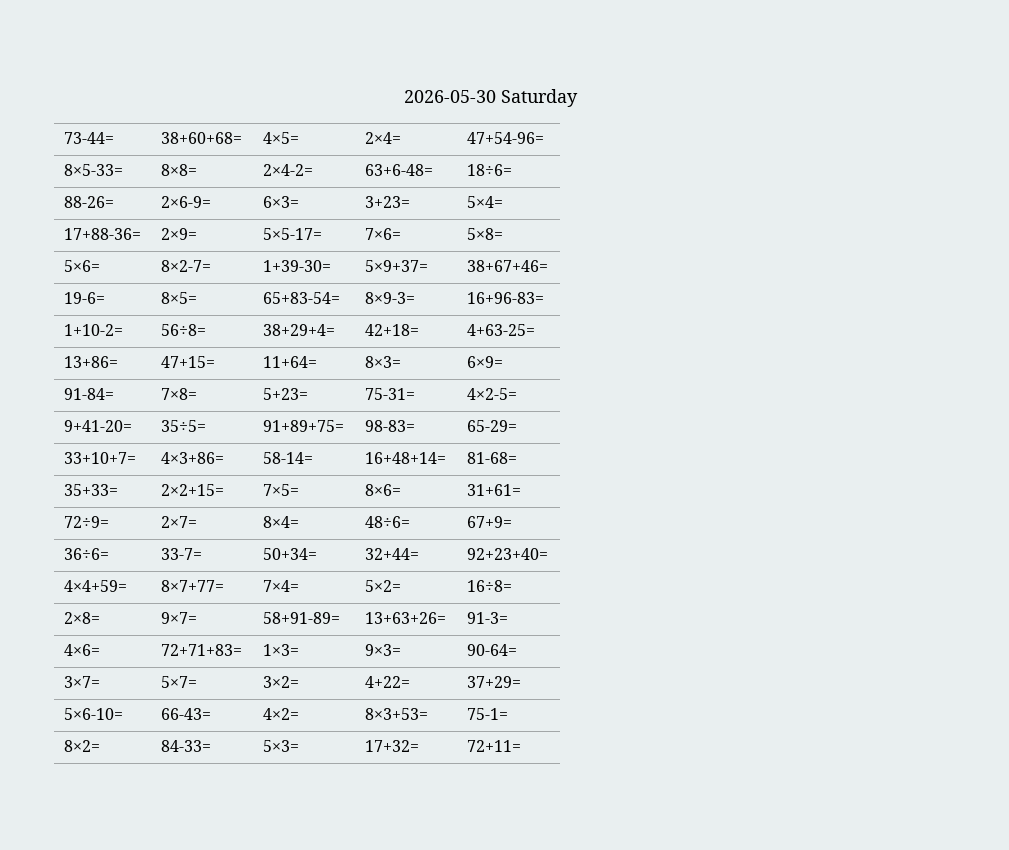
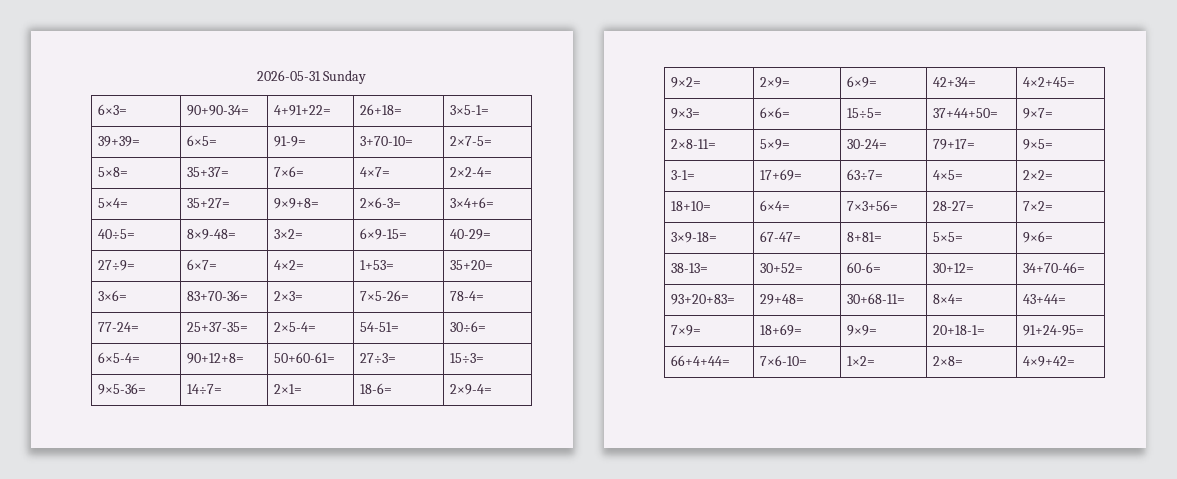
- 2026-05-30 Saturday
- 73-44= | 38+60+68= | 4×5= | 2×4= | 47+54-96=
- 8×5-33= | 8×8= | 2×4-2= | 63+6-48= | 18÷6=
- 88-26= | 2×6-9= | 6×3= | 3+23= | 5×4=
- 17+88-36= | 2×9= | 5×5-17= | 7×6= | 5×8=
- 5×6= | 8×2-7= | 1+39-30= | 5×9+37= | 38+67+46=
- 19-6= | 8×5= | 65+83-54= | 8×9-3= | 16+96-83=
- 1+10-2= | 56÷8= | 38+29+4= | 42+18= | 4+63-25=
- 13+86= | 47+15= | 11+64= | 8×3= | 6×9=
- 91-84= | 7×8= | 5+23= | 75-31= | 4×2-5=
- 9+41-20= | 35÷5= | 91+89+75= | 98-83= | 65-29=
- 33+10+7= | 4×3+86= | 58-14= | 16+48+14= | 81-68=
- 35+33= | 2×2+15= | 7×5= | 8×6= | 31+61=
- 72÷9= | 2×7= | 8×4= | 48÷6= | 67+9=
- 36÷6= | 33-7= | 50+34= | 32+44= | 92+23+40=
- 4×4+59= | 8×7+77= | 7×4= | 5×2= | 16÷8=
- 2×8= | 9×7= | 58+91-89= | 13+63+26= | 91-3=
- 4×6= | 72+71+83= | 1×3= | 9×3= | 90-64=
- 3×7= | 5×7= | 3×2= | 4+22= | 37+29=
- 5×6-10= | 66-43= | 4×2= | 8×3+53= | 75-1=
- 8×2= | 84-33= | 5×3= | 17+32= | 72+11=
+ 2026-05-31 Sunday
+ 6×3= | 90+90-34= | 4+91+22= | 26+18= | 3×5-1=
+ 39+39= | 6×5= | 91-9= | 3+70-10= | 2×7-5=
+ 5×8= | 35+37= | 7×6= | 4×7= | 2×2-4=
+ 5×4= | 35+27= | 9×9+8= | 2×6-3= | 3×4+6=
+ 40÷5= | 8×9-48= | 3×2= | 6×9-15= | 40-29=
+ 27÷9= | 6×7= | 4×2= | 1+53= | 35+20=
+ 3×6= | 83+70-36= | 2×3= | 7×5-26= | 78-4=
+ 77-24= | 25+37-35= | 2×5-4= | 54-51= | 30÷6=
+ 6×5-4= | 90+12+8= | 50+60-61= | 27÷3= | 15÷3=
+ 9×5-36= | 14÷7= | 2×1= | 18-6= | 2×9-4=
+ 9×2= | 2×9= | 6×9= | 42+34= | 4×2+45=
+ 9×3= | 6×6= | 15÷5= | 37+44+50= | 9×7=
+ 2×8-11= | 5×9= | 30-24= | 79+17= | 9×5=
+ 3-1= | 17+69= | 63÷7= | 4×5= | 2×2=
+ 18+10= | 6×4= | 7×3+56= | 28-27= | 7×2=
+ 3×9-18= | 67-47= | 8+81= | 5×5= | 9×6=
+ 38-13= | 30+52= | 60-6= | 30+12= | 34+70-46=
+ 93+20+83= | 29+48= | 30+68-11= | 8×4= | 43+44=
+ 7×9= | 18+69= | 9×9= | 20+18-1= | 91+24-95=
+ 66+4+44= | 7×6-10= | 1×2= | 2×8= | 4×9+42=

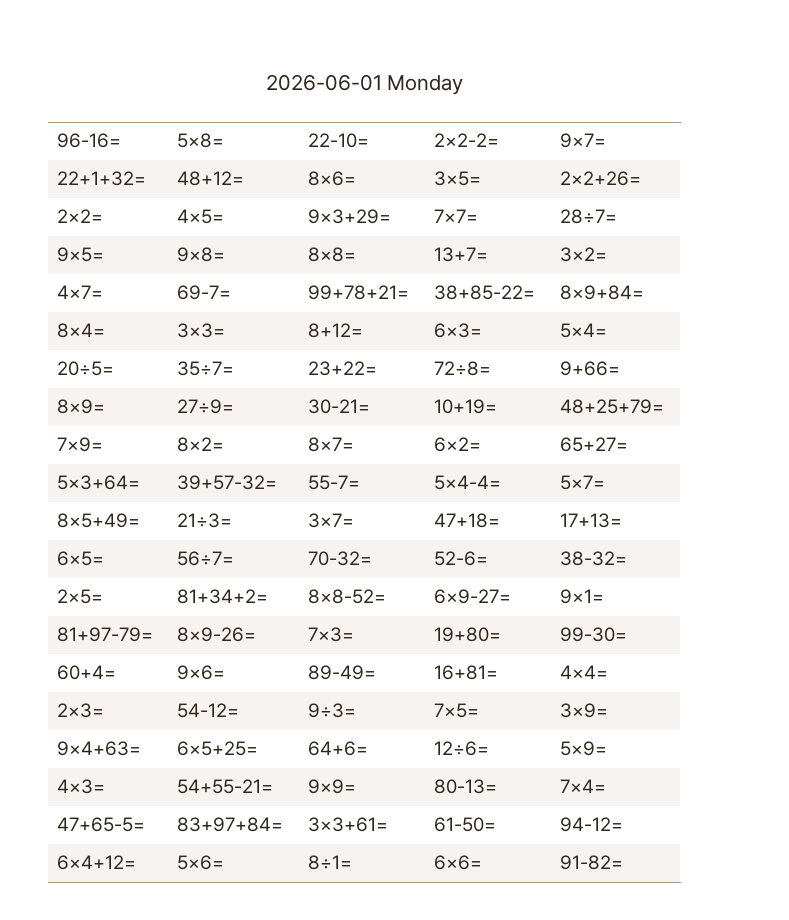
- 2026-05-31 Sunday
- 6×3= | 90+90-34= | 4+91+22= | 26+18= | 3×5-1=
- 39+39= | 6×5= | 91-9= | 3+70-10= | 2×7-5=
- 5×8= | 35+37= | 7×6= | 4×7= | 2×2-4=
- 5×4= | 35+27= | 9×9+8= | 2×6-3= | 3×4+6=
- 40÷5= | 8×9-48= | 3×2= | 6×9-15= | 40-29=
- 27÷9= | 6×7= | 4×2= | 1+53= | 35+20=
- 3×6= | 83+70-36= | 2×3= | 7×5-26= | 78-4=
- 77-24= | 25+37-35= | 2×5-4= | 54-51= | 30÷6=
- 6×5-4= | 90+12+8= | 50+60-61= | 27÷3= | 15÷3=
- 9×5-36= | 14÷7= | 2×1= | 18-6= | 2×9-4=
- 9×2= | 2×9= | 6×9= | 42+34= | 4×2+45=
- 9×3= | 6×6= | 15÷5= | 37+44+50= | 9×7=
- 2×8-11= | 5×9= | 30-24= | 79+17= | 9×5=
- 3-1= | 17+69= | 63÷7= | 4×5= | 2×2=
- 18+10= | 6×4= | 7×3+56= | 28-27= | 7×2=
- 3×9-18= | 67-47= | 8+81= | 5×5= | 9×6=
- 38-13= | 30+52= | 60-6= | 30+12= | 34+70-46=
- 93+20+83= | 29+48= | 30+68-11= | 8×4= | 43+44=
- 7×9= | 18+69= | 9×9= | 20+18-1= | 91+24-95=
- 66+4+44= | 7×6-10= | 1×2= | 2×8= | 4×9+42=
+ 2026-06-01 Monday
+ 96-16= | 5×8= | 22-10= | 2×2-2= | 9×7=
+ 22+1+32= | 48+12= | 8×6= | 3×5= | 2×2+26=
+ 2×2= | 4×5= | 9×3+29= | 7×7= | 28÷7=
+ 9×5= | 9×8= | 8×8= | 13+7= | 3×2=
+ 4×7= | 69-7= | 99+78+21= | 38+85-22= | 8×9+84=
+ 8×4= | 3×3= | 8+12= | 6×3= | 5×4=
+ 20÷5= | 35÷7= | 23+22= | 72÷8= | 9+66=
+ 8×9= | 27÷9= | 30-21= | 10+19= | 48+25+79=
+ 7×9= | 8×2= | 8×7= | 6×2= | 65+27=
+ 5×3+64= | 39+57-32= | 55-7= | 5×4-4= | 5×7=
+ 8×5+49= | 21÷3= | 3×7= | 47+18= | 17+13=
+ 6×5= | 56÷7= | 70-32= | 52-6= | 38-32=
+ 2×5= | 81+34+2= | 8×8-52= | 6×9-27= | 9×1=
+ 81+97-79= | 8×9-26= | 7×3= | 19+80= | 99-30=
+ 60+4= | 9×6= | 89-49= | 16+81= | 4×4=
+ 2×3= | 54-12= | 9÷3= | 7×5= | 3×9=
+ 9×4+63= | 6×5+25= | 64+6= | 12÷6= | 5×9=
+ 4×3= | 54+55-21= | 9×9= | 80-13= | 7×4=
+ 47+65-5= | 83+97+84= | 3×3+61= | 61-50= | 94-12=
+ 6×4+12= | 5×6= | 8÷1= | 6×6= | 91-82=

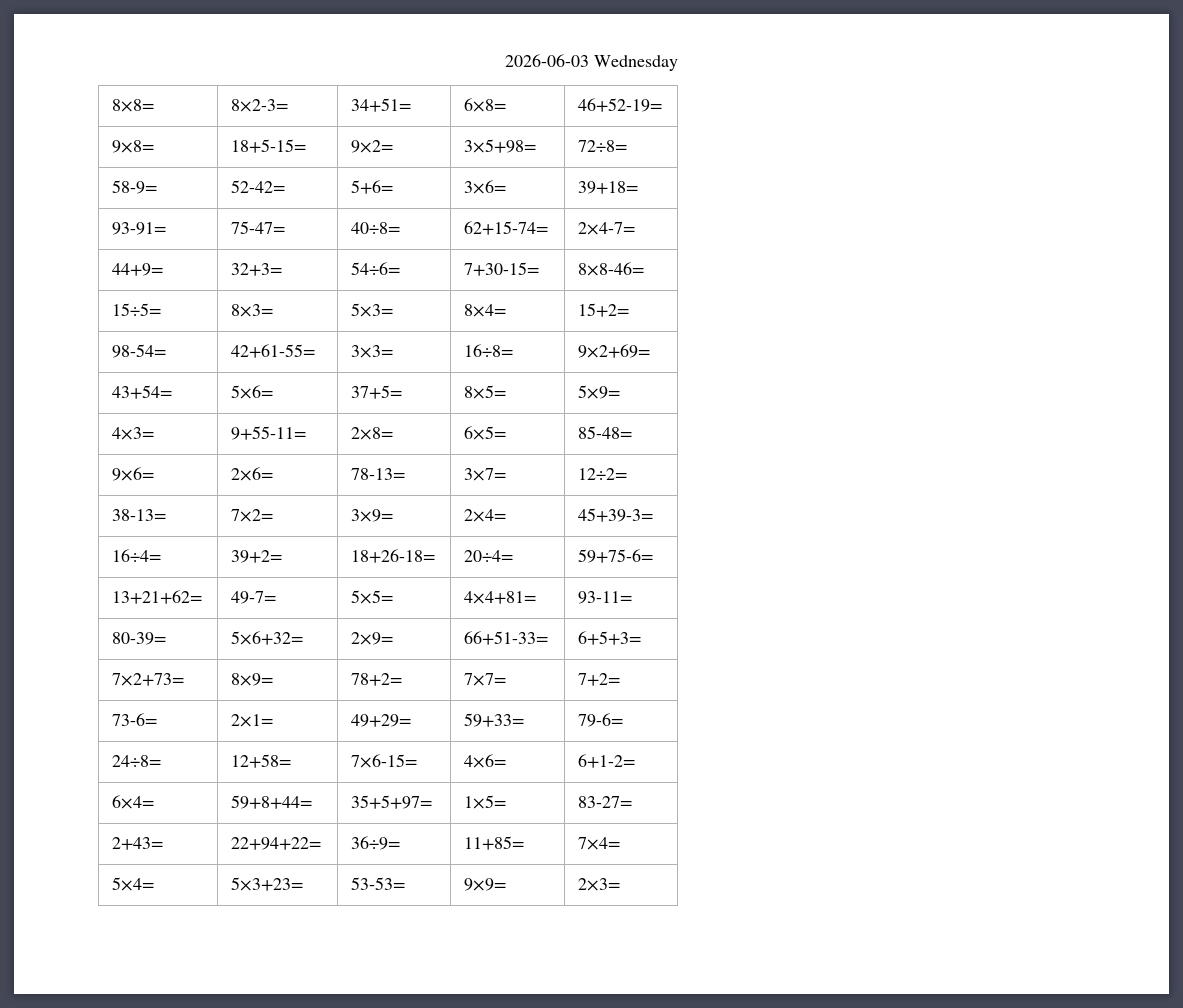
- 2026-06-01 Monday
- 96-16= | 5×8= | 22-10= | 2×2-2= | 9×7=
- 22+1+32= | 48+12= | 8×6= | 3×5= | 2×2+26=
- 2×2= | 4×5= | 9×3+29= | 7×7= | 28÷7=
- 9×5= | 9×8= | 8×8= | 13+7= | 3×2=
- 4×7= | 69-7= | 99+78+21= | 38+85-22= | 8×9+84=
- 8×4= | 3×3= | 8+12= | 6×3= | 5×4=
- 20÷5= | 35÷7= | 23+22= | 72÷8= | 9+66=
- 8×9= | 27÷9= | 30-21= | 10+19= | 48+25+79=
- 7×9= | 8×2= | 8×7= | 6×2= | 65+27=
- 5×3+64= | 39+57-32= | 55-7= | 5×4-4= | 5×7=
- 8×5+49= | 21÷3= | 3×7= | 47+18= | 17+13=
- 6×5= | 56÷7= | 70-32= | 52-6= | 38-32=
- 2×5= | 81+34+2= | 8×8-52= | 6×9-27= | 9×1=
- 81+97-79= | 8×9-26= | 7×3= | 19+80= | 99-30=
- 60+4= | 9×6= | 89-49= | 16+81= | 4×4=
- 2×3= | 54-12= | 9÷3= | 7×5= | 3×9=
- 9×4+63= | 6×5+25= | 64+6= | 12÷6= | 5×9=
- 4×3= | 54+55-21= | 9×9= | 80-13= | 7×4=
- 47+65-5= | 83+97+84= | 3×3+61= | 61-50= | 94-12=
- 6×4+12= | 5×6= | 8÷1= | 6×6= | 91-82=
+ 2026-06-03 Wednesday
+ 8×8= | 8×2-3= | 34+51= | 6×8= | 46+52-19=
+ 9×8= | 18+5-15= | 9×2= | 3×5+98= | 72÷8=
+ 58-9= | 52-42= | 5+6= | 3×6= | 39+18=
+ 93-91= | 75-47= | 40÷8= | 62+15-74= | 2×4-7=
+ 44+9= | 32+3= | 54÷6= | 7+30-15= | 8×8-46=
+ 15÷5= | 8×3= | 5×3= | 8×4= | 15+2=
+ 98-54= | 42+61-55= | 3×3= | 16÷8= | 9×2+69=
+ 43+54= | 5×6= | 37+5= | 8×5= | 5×9=
+ 4×3= | 9+55-11= | 2×8= | 6×5= | 85-48=
+ 9×6= | 2×6= | 78-13= | 3×7= | 12÷2=
+ 38-13= | 7×2= | 3×9= | 2×4= | 45+39-3=
+ 16÷4= | 39+2= | 18+26-18= | 20÷4= | 59+75-6=
+ 13+21+62= | 49-7= | 5×5= | 4×4+81= | 93-11=
+ 80-39= | 5×6+32= | 2×9= | 66+51-33= | 6+5+3=
+ 7×2+73= | 8×9= | 78+2= | 7×7= | 7+2=
+ 73-6= | 2×1= | 49+29= | 59+33= | 79-6=
+ 24÷8= | 12+58= | 7×6-15= | 4×6= | 6+1-2=
+ 6×4= | 59+8+44= | 35+5+97= | 1×5= | 83-27=
+ 2+43= | 22+94+22= | 36÷9= | 11+85= | 7×4=
+ 5×4= | 5×3+23= | 53-53= | 9×9= | 2×3=

